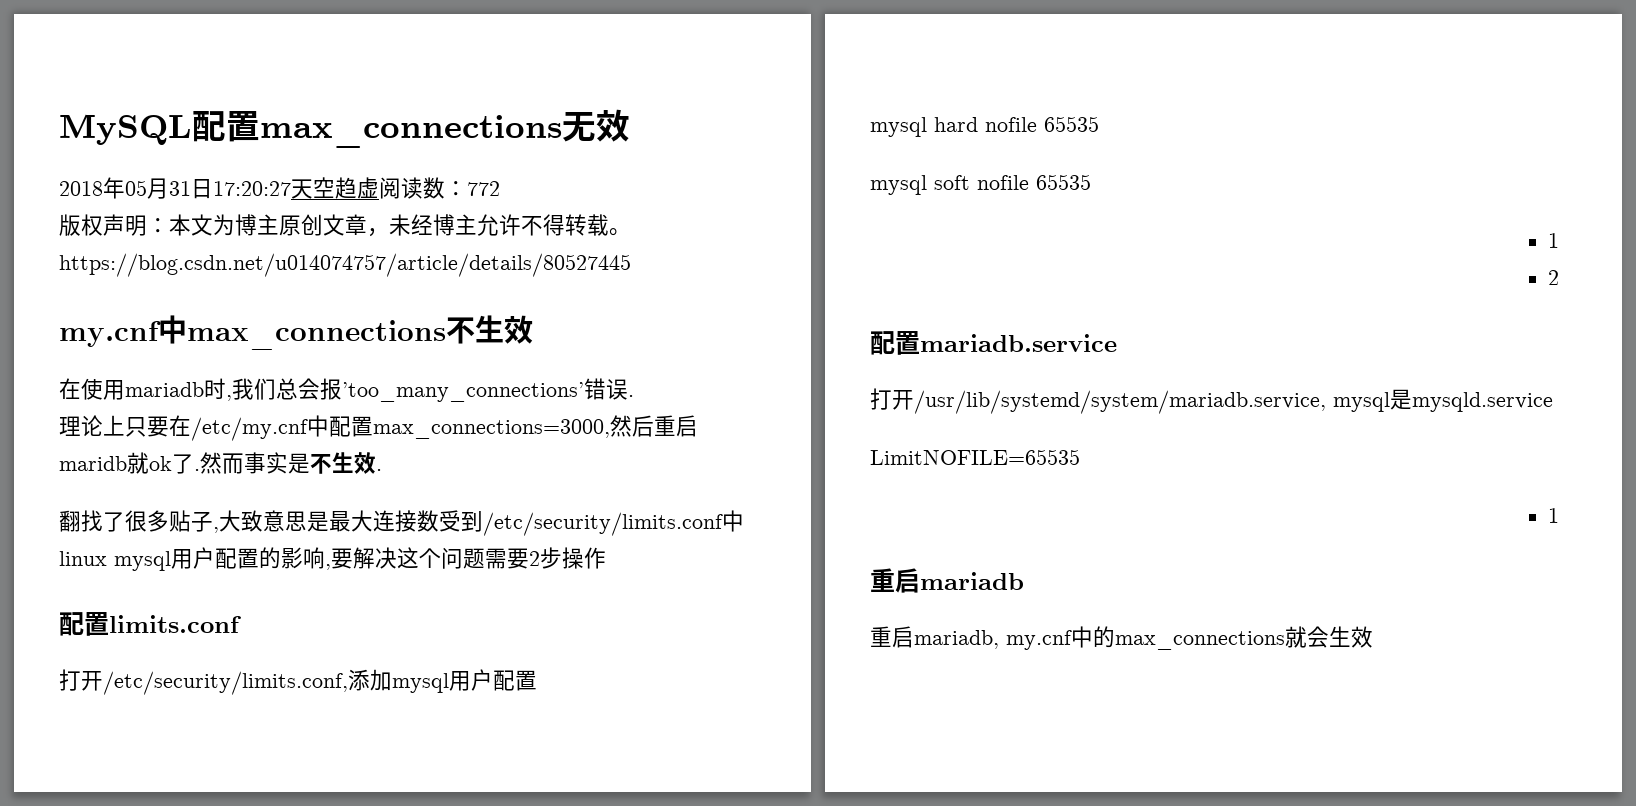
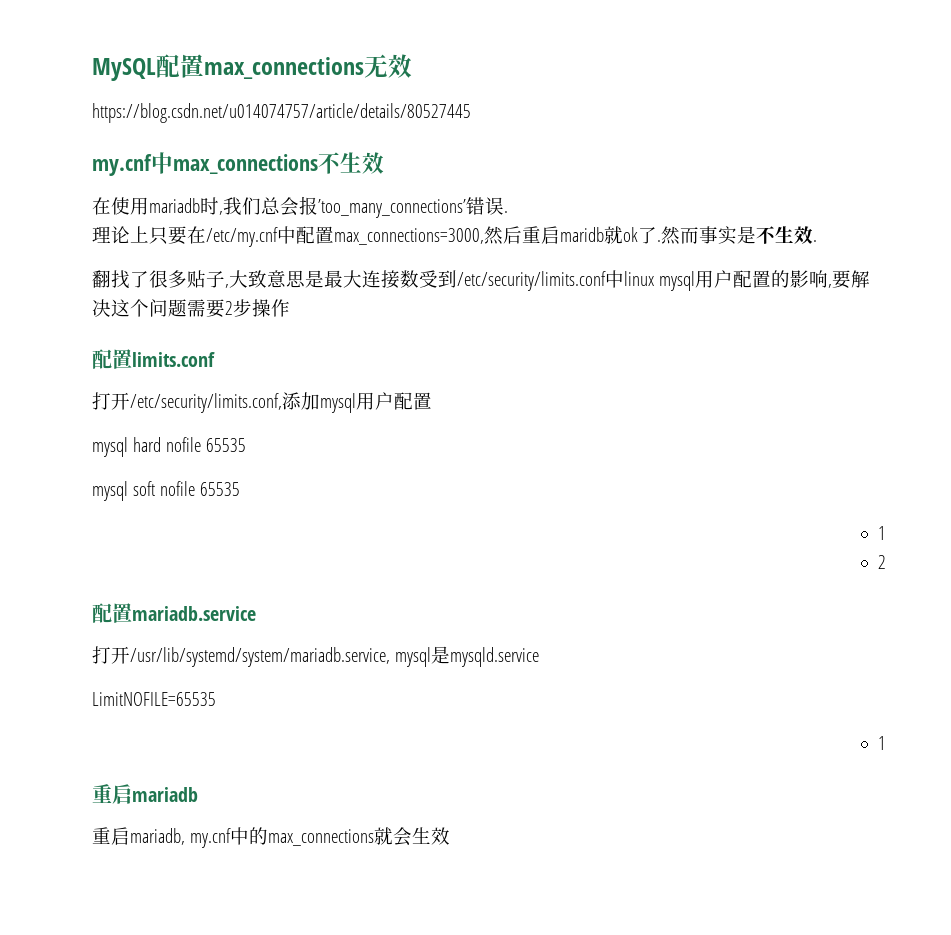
- 2018年05月31日17:20:27天空趋虚阅读数：772
- 版权声明：本文为博主原创文章，未经博主允许不得转载。https://blog.csdn.net/u014074757/article/details/80527445
+ https://blog.csdn.net/u014074757/article/details/80527445

